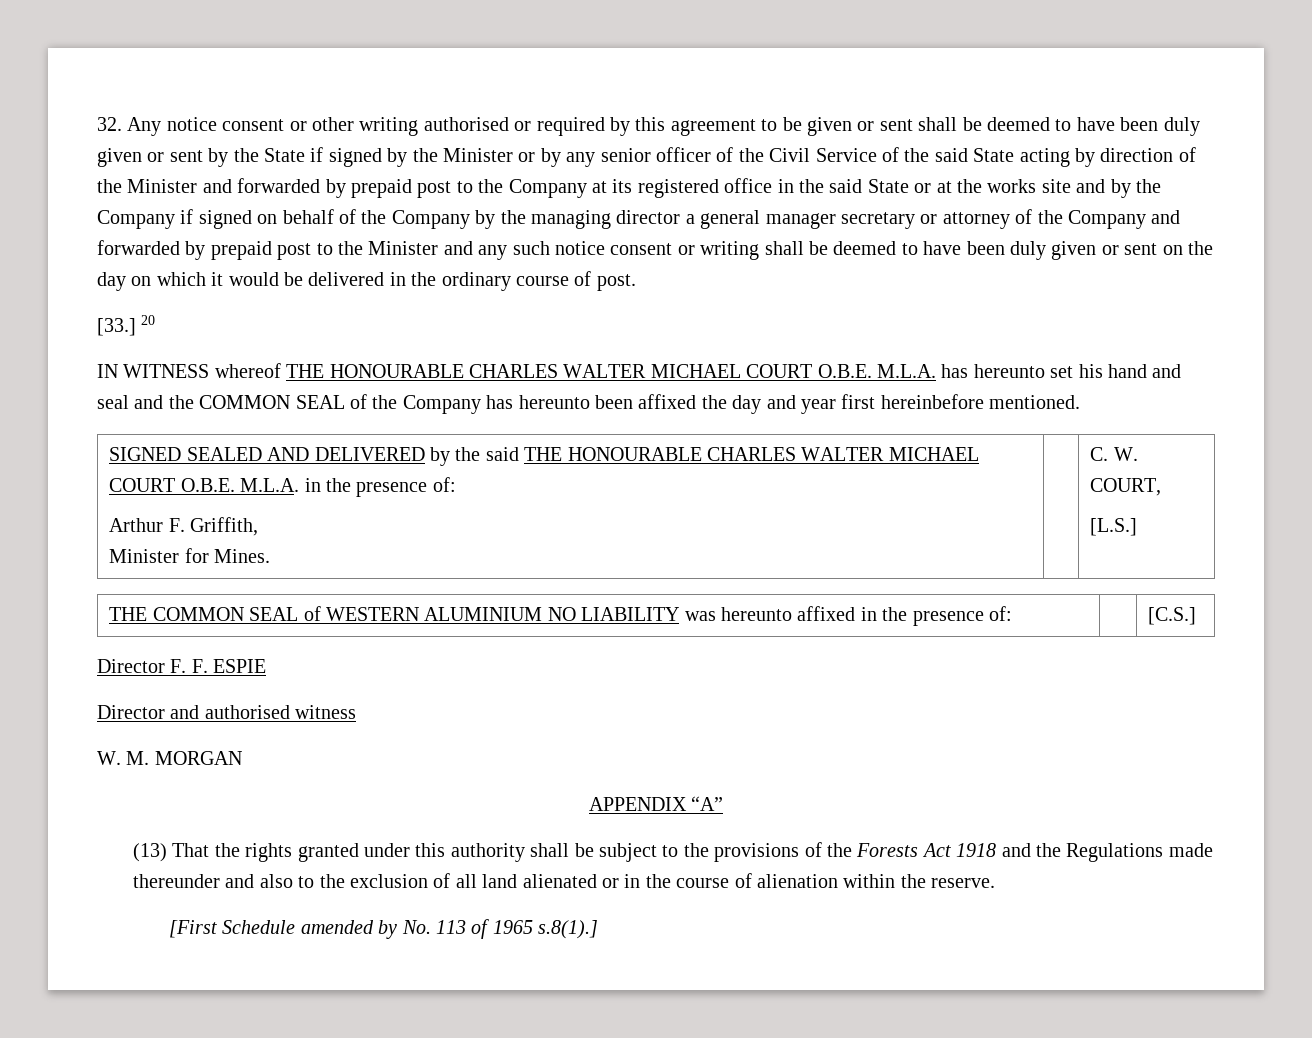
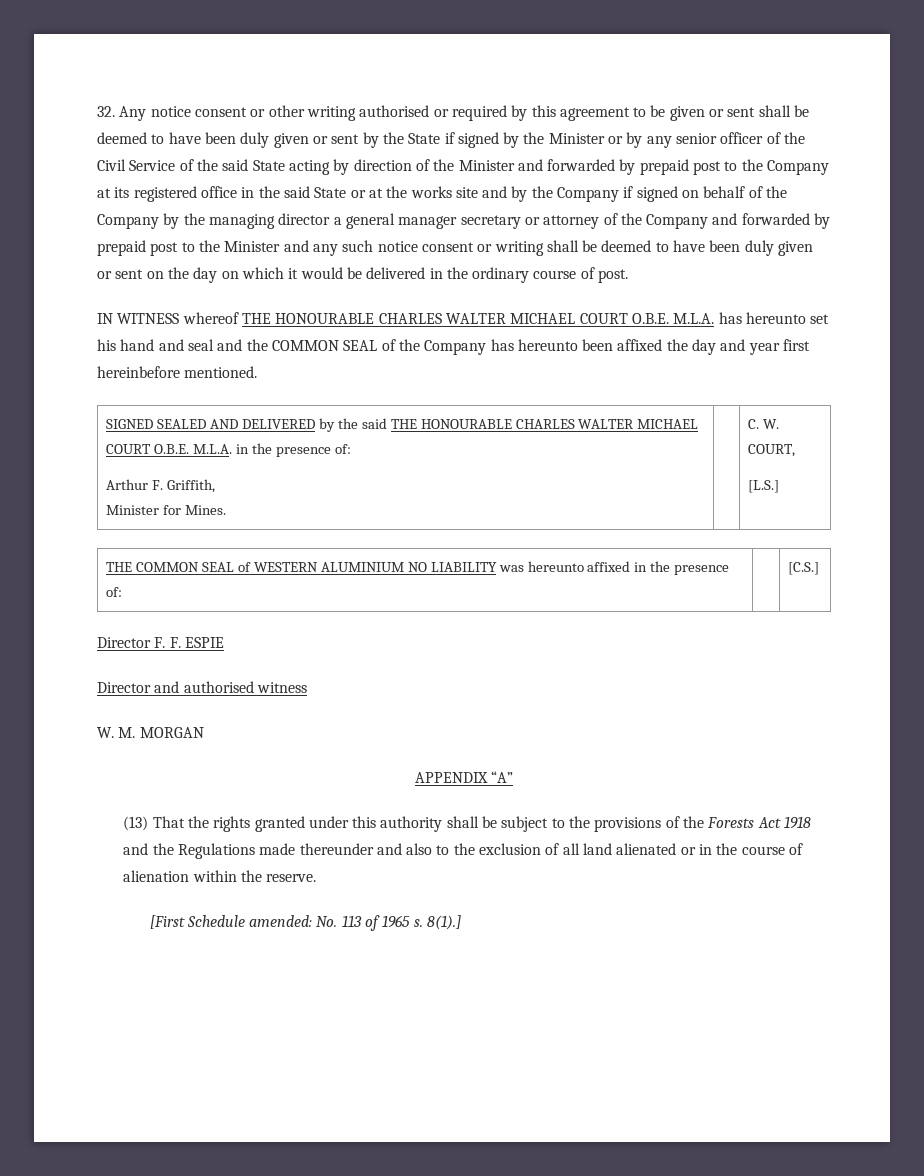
- [33.] 20
- [First Schedule amended by No. 113 of 1965 s.8(1).]
+ [First Schedule amended: No. 113 of 1965 s. 8(1).]

